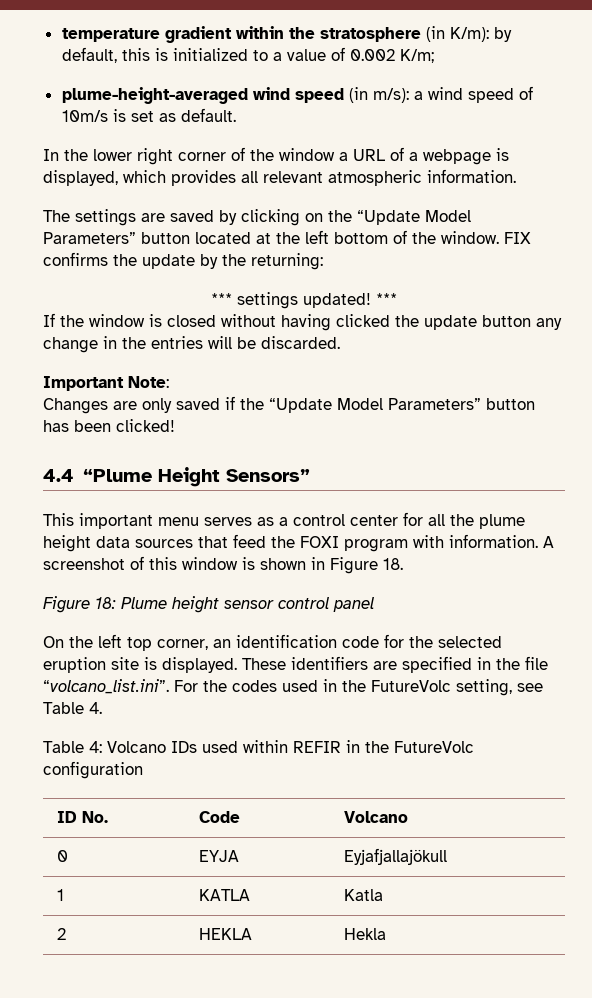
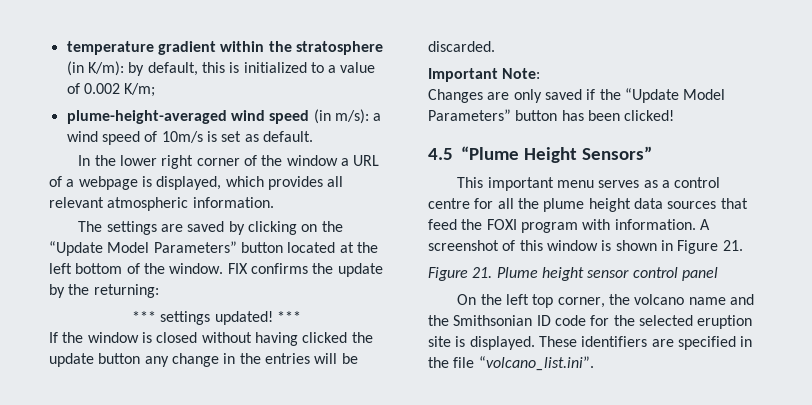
- 4.4 “Plume Height Sensors”
+ 4.5 “Plume Height Sensors”
- This important menu serves as a control center for all the plume height data sources that feed the FOXI program with information.
+ This important menu serves as a control centre for all the plume height data sources that feed the FOXI program with information.
- A screenshot of this window is shown in Figure 18.
- Figure 18: Plume height sensor control panel
+ A screenshot of this window is shown in Figure 21.
+ Figure 21. Plume height sensor control panel
- On the left top corner, an identification code for the selected eruption site is displayed.
+ On the left top corner, the volcano name and the Smithsonian ID code for the selected eruption site is displayed.
- These identifiers are specified in the file “volcano_list.ini”. For the codes used in the FutureVolc setting, see Table 4.
- Table 4: Volcano IDs used within REFIR in the FutureVolc configuration
- ID No. | Code | Volcano
- 0 | EYJA | Eyjafjallajökull
- 1 | KATLA | Katla
- 2 | HEKLA | Hekla
+ These identifiers are specified in the file “volcano_list.ini”.

